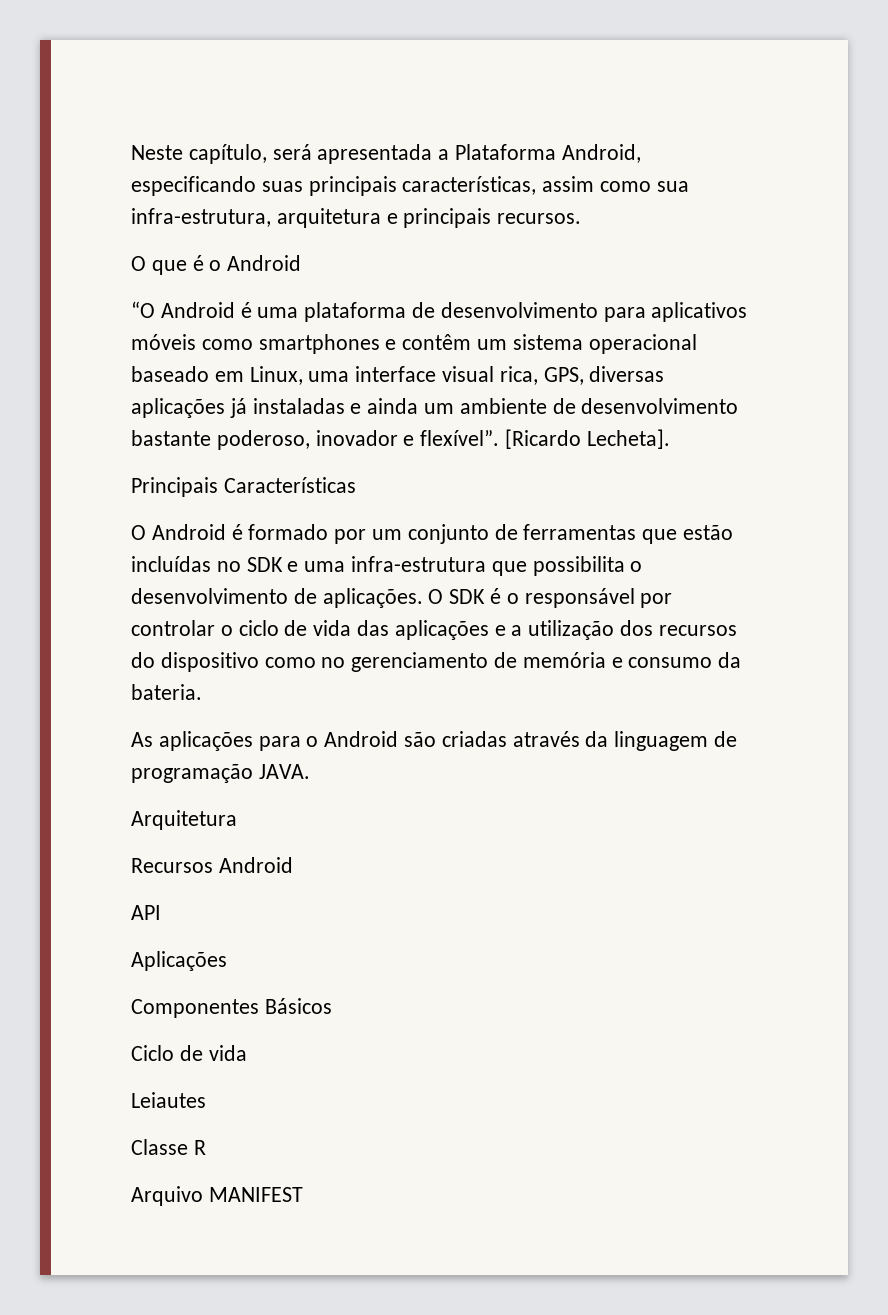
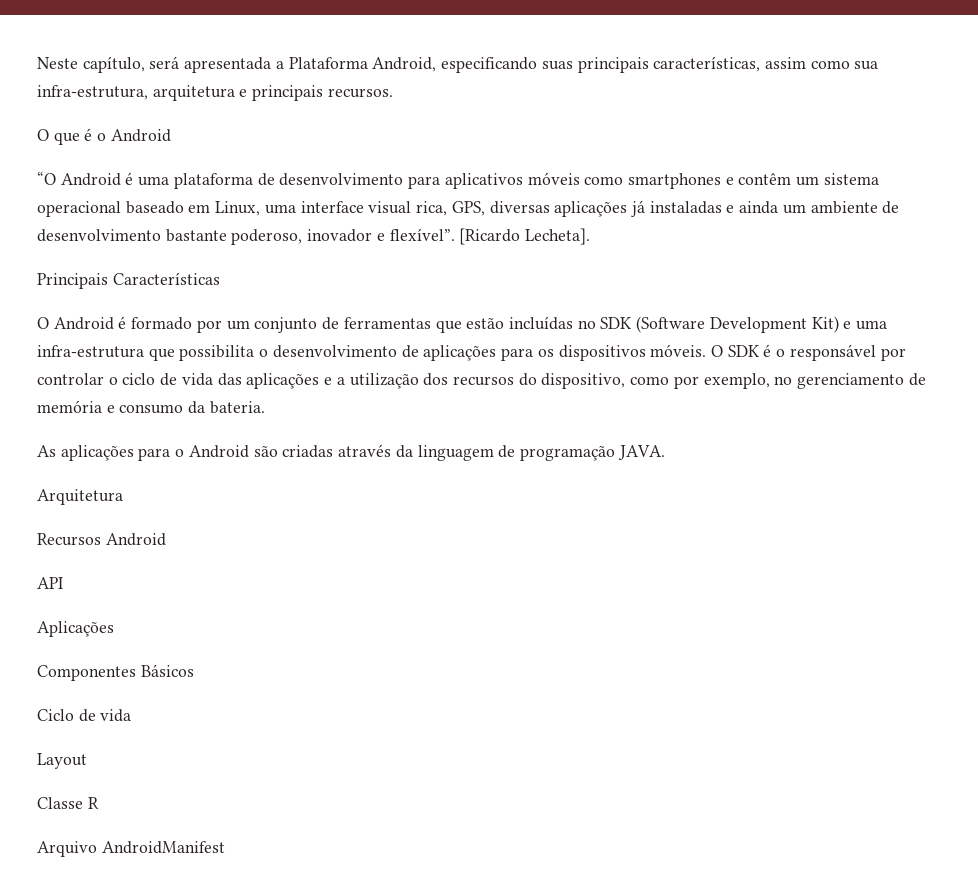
- O Android é formado por um conjunto de ferramentas que estão incluídas no SDK e uma infra-estrutura que possibilita o desenvolvimento de aplicações.
+ O Android é formado por um conjunto de ferramentas que estão incluídas no SDK (Software Development Kit) e uma infra-estrutura que possibilita o desenvolvimento de aplicações para os dispositivos móveis.
- O SDK é o responsável por controlar o ciclo de vida das aplicações e a utilização dos recursos do dispositivo como no gerenciamento de memória e consumo da bateria.
+ O SDK é o responsável por controlar o ciclo de vida das aplicações e a utilização dos recursos do dispositivo, como por exemplo, no gerenciamento de memória e consumo da bateria.
- Leiautes
+ Layout
- Arquivo MANIFEST
+ Arquivo AndroidManifest

